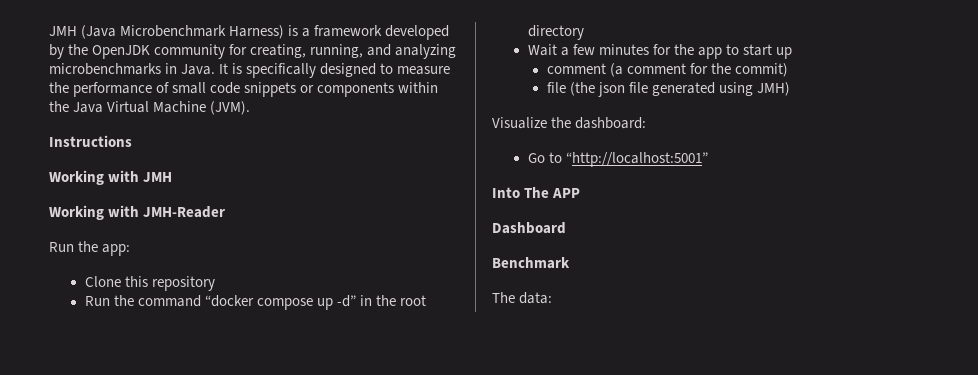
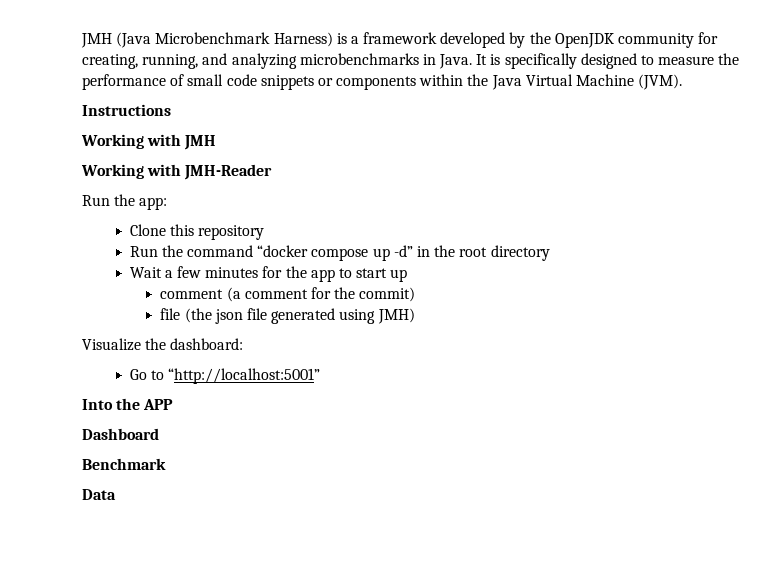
- Into The APP
+ Into the APP
- The data:
+ Data

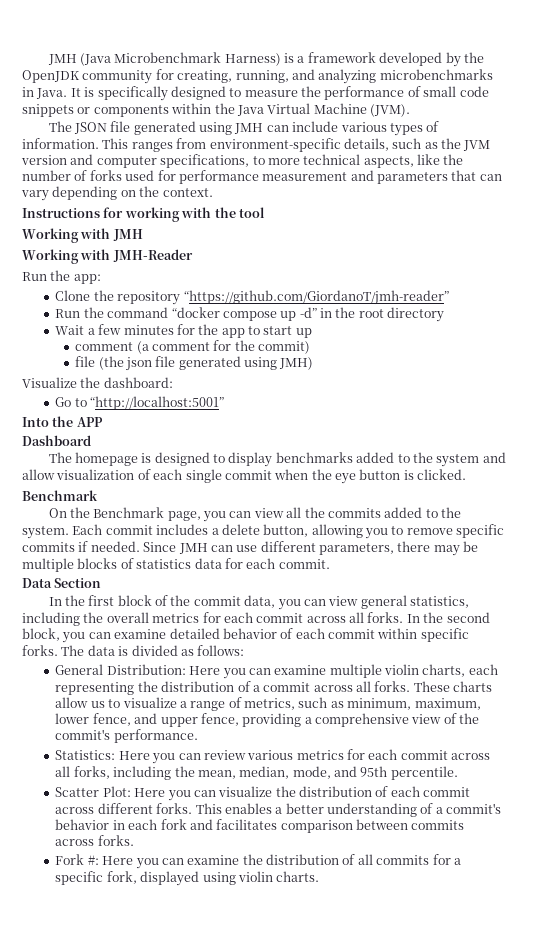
- Instructions
+ The JSON file generated using JMH can include various types of information. This ranges from environment-specific details, such as the JVM version and computer specifications, to more technical aspects, like the number of forks used for performance measurement and parameters that can vary depending on the context.
+ Instructions for working with the tool
- Clone this repository
+ Clone the repository “https://github.com/GiordanoT/jmh-reader”
+ The homepage is designed to display benchmarks added to the system and allow visualization of each single commit when the eye button is clicked.
  Benchmark
- Data
+ On the Benchmark page, you can view all the commits added to the system. Each commit includes a delete button, allowing you to remove specific commits if needed. Since JMH can use different parameters, there may be multiple blocks of statistics data for each commit.
+ Data Section
+ In the first block of the commit data, you can view general statistics, including the overall metrics for each commit across all forks. In the second block, you can examine detailed behavior of each commit within specific forks. The data is divided as follows:
+ General Distribution: Here you can examine multiple violin charts, each representing the distribution of a commit across all forks. These charts allow us to visualize a range of metrics, such as minimum, maximum, lower fence, and upper fence, providing a comprehensive view of the commit's performance.
+ Statistics: Here you can review various metrics for each commit across all forks, including the mean, median, mode, and 95th percentile.
+ Scatter Plot: Here you can visualize the distribution of each commit across different forks. This enables a better understanding of a commit's behavior in each fork and facilitates comparison between commits across forks.
+ Fork #: Here you can examine the distribution of all commits for a specific fork, displayed using violin charts.

